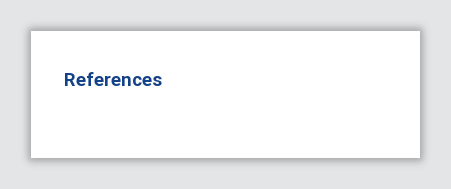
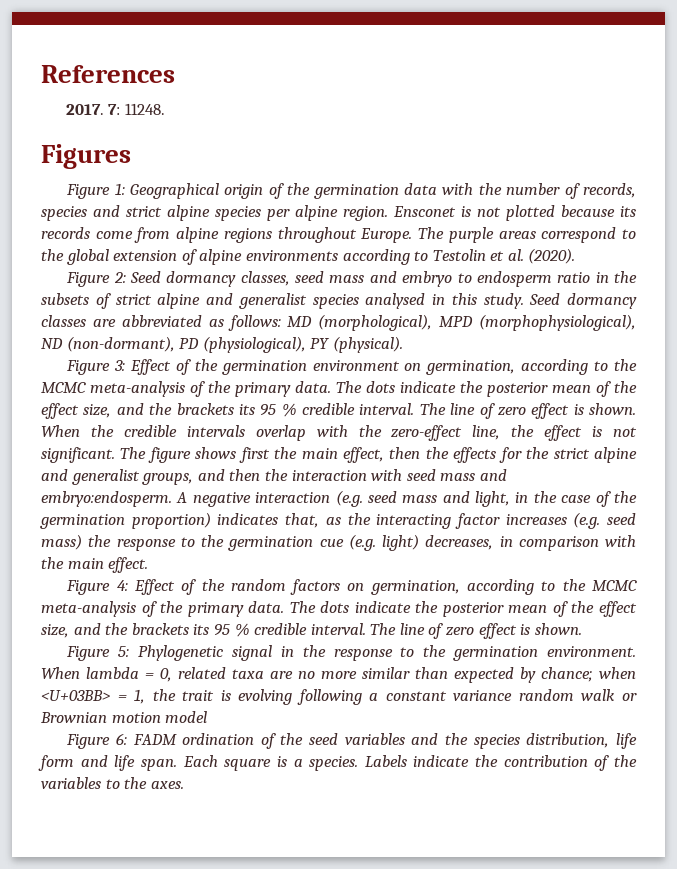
+ 2017. 7: 11248.
+ Figures
+ Figure 1: Geographical origin of the germination data with the number of records, species and strict alpine species per alpine region. Ensconet is not plotted because its records come from alpine regions throughout Europe. The purple areas correspond to the global extension of alpine environments according to Testolin et al. (2020).
+ Figure 2: Seed dormancy classes, seed mass and embryo to endosperm ratio in the subsets of strict alpine and generalist species analysed in this study. Seed dormancy classes are abbreviated as follows: MD (morphological), MPD (morphophysiological), ND (non-dormant), PD (physiological), PY (physical).
+ Figure 3: Effect of the germination environment on germination, according to the MCMC meta-analysis of the primary data. The dots indicate the posterior mean of the effect size, and the brackets its 95 % credible interval. The line of zero effect is shown. When the credible intervals overlap with the zero-effect line, the effect is not significant. The figure shows first the main effect, then the effects for the strict alpine and generalist groups, and then the interaction with seed mass and embryo:endosperm. A negative interaction (e.g. seed mass and light, in the case of the germination proportion) indicates that, as the interacting factor increases (e.g. seed mass) the response to the germination cue (e.g. light) decreases, in comparison with the main effect.
+ Figure 4: Effect of the random factors on germination, according to the MCMC meta-analysis of the primary data. The dots indicate the posterior mean of the effect size, and the brackets its 95 % credible interval. The line of zero effect is shown.
+ Figure 5: Phylogenetic signal in the response to the germination environment. When lambda = 0, related taxa are no more similar than expected by chance; when <U+03BB> = 1, the trait is evolving following a constant variance random walk or Brownian motion model
+ Figure 6: FADM ordination of the seed variables and the species distribution, life form and life span. Each square is a species. Labels indicate the contribution of the variables to the axes.

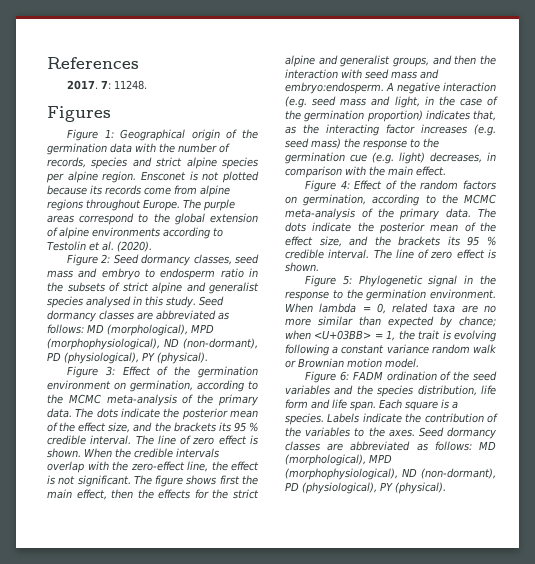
- When lambda = 0, related taxa are no more similar than expected by chance; when <U+03BB> = 1, the trait is evolving following a constant variance random walk or Brownian motion model
+ When lambda = 0, related taxa are no more similar than expected by chance; when <U+03BB> = 1, the trait is evolving following a constant variance random walk or Brownian motion model.
- Labels indicate the contribution of the variables to the axes.
+ Labels indicate the contribution of the variables to the axes. Seed dormancy classes are abbreviated as follows: MD (morphological), MPD (morphophysiological), ND (non-dormant), PD (physiological), PY (physical).

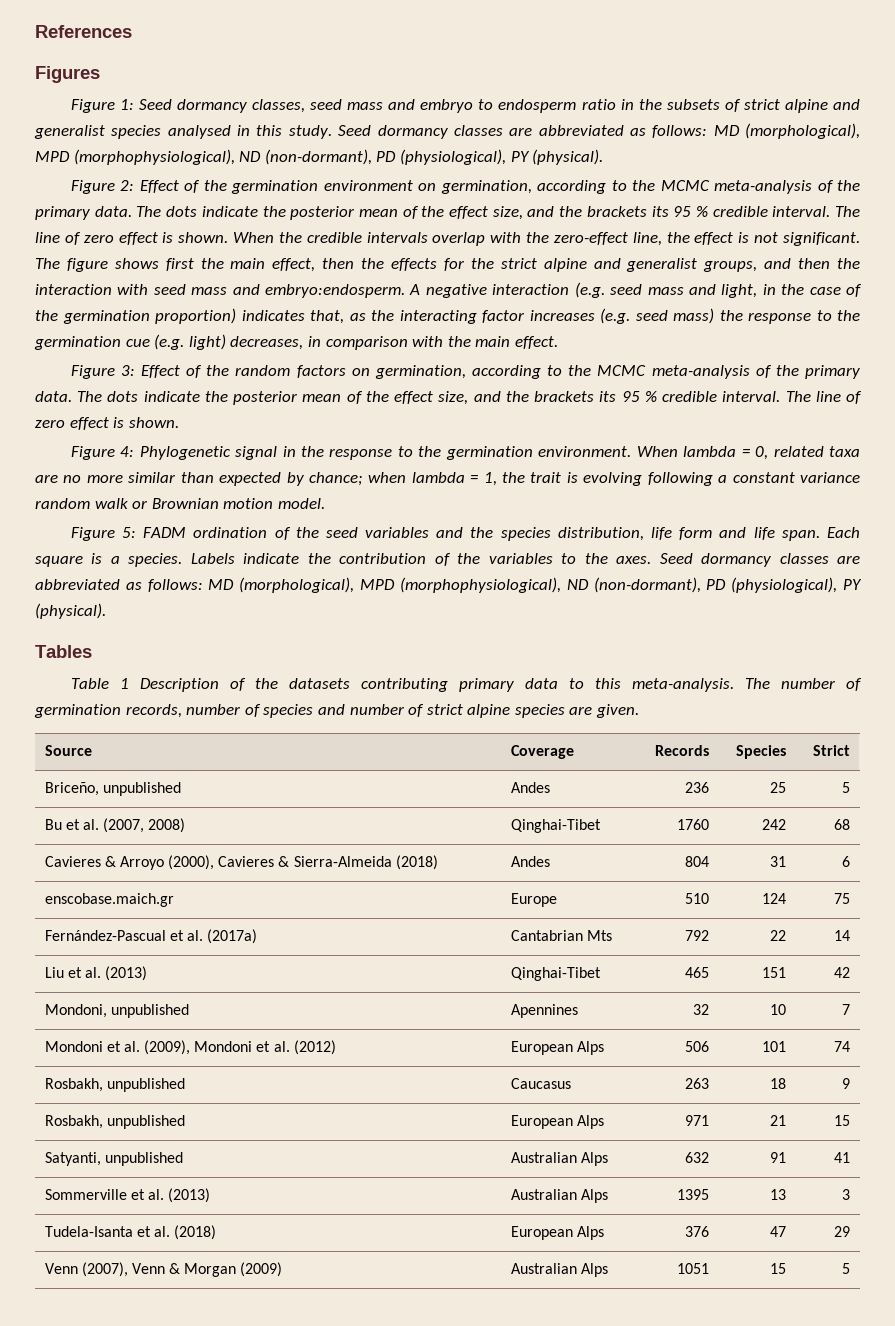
- 2017. 7: 11248.
- Figure 1: Geographical origin of the germination data with the number of records, species and strict alpine species per alpine region. Ensconet is not plotted because its records come from alpine regions throughout Europe. The purple areas correspond to the global extension of alpine environments according to Testolin et al. (2020).
- Figure 2: Seed dormancy classes, seed mass and embryo to endosperm ratio in the subsets of strict alpine and generalist species analysed in this study.
+ Figure 1: Seed dormancy classes, seed mass and embryo to endosperm ratio in the subsets of strict alpine and generalist species analysed in this study.
- Figure 3: Effect of the germination environment on germination, according to the MCMC meta-analysis of the primary data.
+ Figure 2: Effect of the germination environment on germination, according to the MCMC meta-analysis of the primary data.
- Figure 4: Effect of the random factors on germination, according to the MCMC meta-analysis of the primary data.
+ Figure 3: Effect of the random factors on germination, according to the MCMC meta-analysis of the primary data.
- Figure 5: Phylogenetic signal in the response to the germination environment.
+ Figure 4: Phylogenetic signal in the response to the germination environment.
- When lambda = 0, related taxa are no more similar than expected by chance; when <U+03BB> = 1, the trait is evolving following a constant variance random walk or Brownian motion model.
+ When lambda = 0, related taxa are no more similar than expected by chance; when lambda = 1, the trait is evolving following a constant variance random walk or Brownian motion model.
- Figure 6: FADM ordination of the seed variables and the species distribution, life form and life span.
+ Figure 5: FADM ordination of the seed variables and the species distribution, life form and life span.
+ Tables
+ Table 1 Description of the datasets contributing primary data to this meta-analysis. The number of germination records, number of species and number of strict alpine species are given.
+ Source | Coverage | Records | Species | Strict
+ Briceño, unpublished | Andes | 236 | 25 | 5
+ Bu et al. (2007, 2008) | Qinghai-Tibet | 1760 | 242 | 68
+ Cavieres & Arroyo (2000), Cavieres & Sierra-Almeida (2018) | Andes | 804 | 31 | 6
+ enscobase.maich.gr | Europe | 510 | 124 | 75
+ Fernández-Pascual et al. (2017a) | Cantabrian Mts | 792 | 22 | 14
+ Liu et al. (2013) | Qinghai-Tibet | 465 | 151 | 42
+ Mondoni, unpublished | Apennines | 32 | 10 | 7
+ Mondoni et al. (2009), Mondoni et al. (2012) | European Alps | 506 | 101 | 74
+ Rosbakh, unpublished | Caucasus | 263 | 18 | 9
+ Rosbakh, unpublished | European Alps | 971 | 21 | 15
+ Satyanti, unpublished | Australian Alps | 632 | 91 | 41
+ Sommerville et al. (2013) | Australian Alps | 1395 | 13 | 3
+ Tudela-Isanta et al. (2018) | European Alps | 376 | 47 | 29
+ Venn (2007), Venn & Morgan (2009) | Australian Alps | 1051 | 15 | 5

